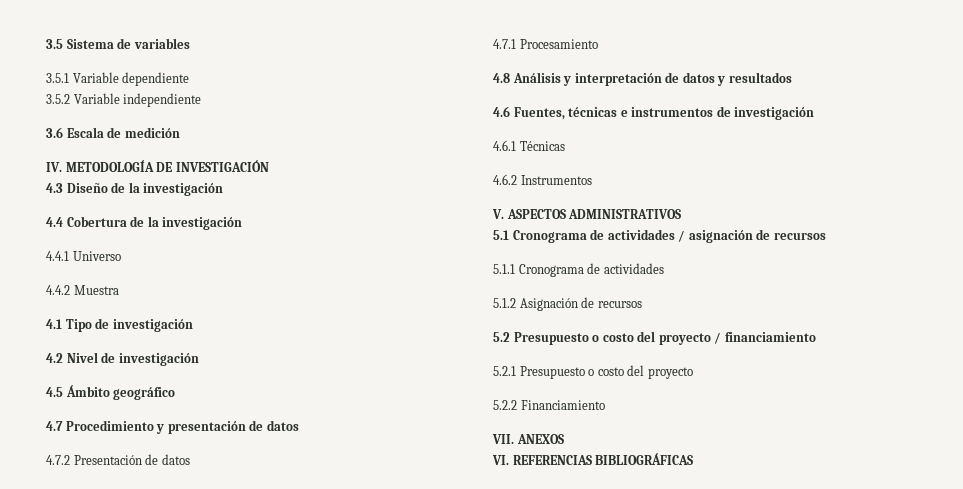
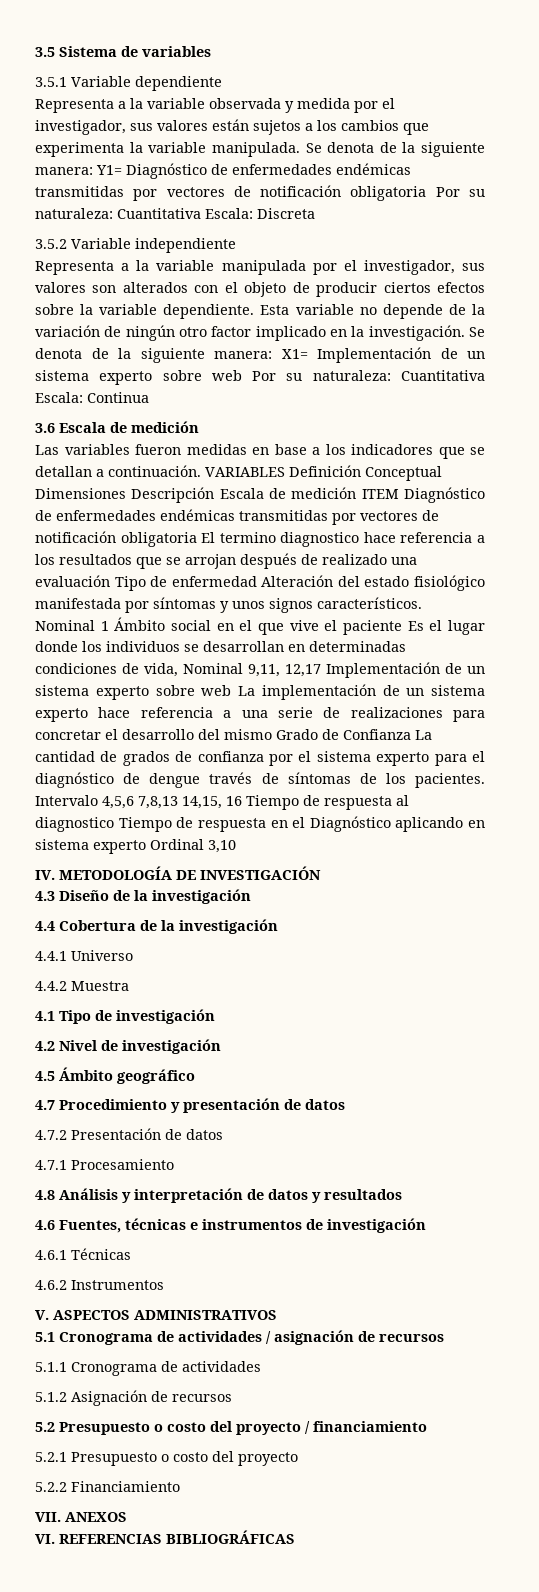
+ Representa a la variable observada y medida por el investigador, sus valores están sujetos a los cambios que experimenta la variable manipulada. Se denota de la siguiente manera: Y1= Diagnóstico de enfermedades endémicas transmitidas por vectores de notificación obligatoria Por su naturaleza: Cuantitativa Escala: Discreta
  3.5.2 Variable independiente
+ Representa a la variable manipulada por el investigador, sus valores son alterados con el objeto de producir ciertos efectos sobre la variable dependiente. Esta variable no depende de la variación de ningún otro factor implicado en la investigación. Se denota de la siguiente manera: X1= Implementación de un sistema experto sobre web Por su naturaleza: Cuantitativa Escala: Continua
  3.6 Escala de medición
+ Las variables fueron medidas en base a los indicadores que se detallan a continuación. VARIABLES Definición Conceptual Dimensiones Descripción Escala de medición ITEM Diagnóstico de enfermedades endémicas transmitidas por vectores de notificación obligatoria El termino diagnostico hace referencia a los resultados que se arrojan después de realizado una evaluación Tipo de enfermedad Alteración del estado fisiológico manifestada por síntomas y unos signos característicos. Nominal 1 Ámbito social en el que vive el paciente Es el lugar donde los individuos se desarrollan en determinadas condiciones de vida, Nominal 9,11, 12,17 Implementación de un sistema experto sobre web La implementación de un sistema experto hace referencia a una serie de realizaciones para concretar el desarrollo del mismo Grado de Confianza La cantidad de grados de confianza por el sistema experto para el diagnóstico de dengue través de síntomas de los pacientes. Intervalo 4,5,6 7,8,13 14,15, 16 Tiempo de respuesta al diagnostico Tiempo de respuesta en el Diagnóstico aplicando en sistema experto Ordinal 3,10

